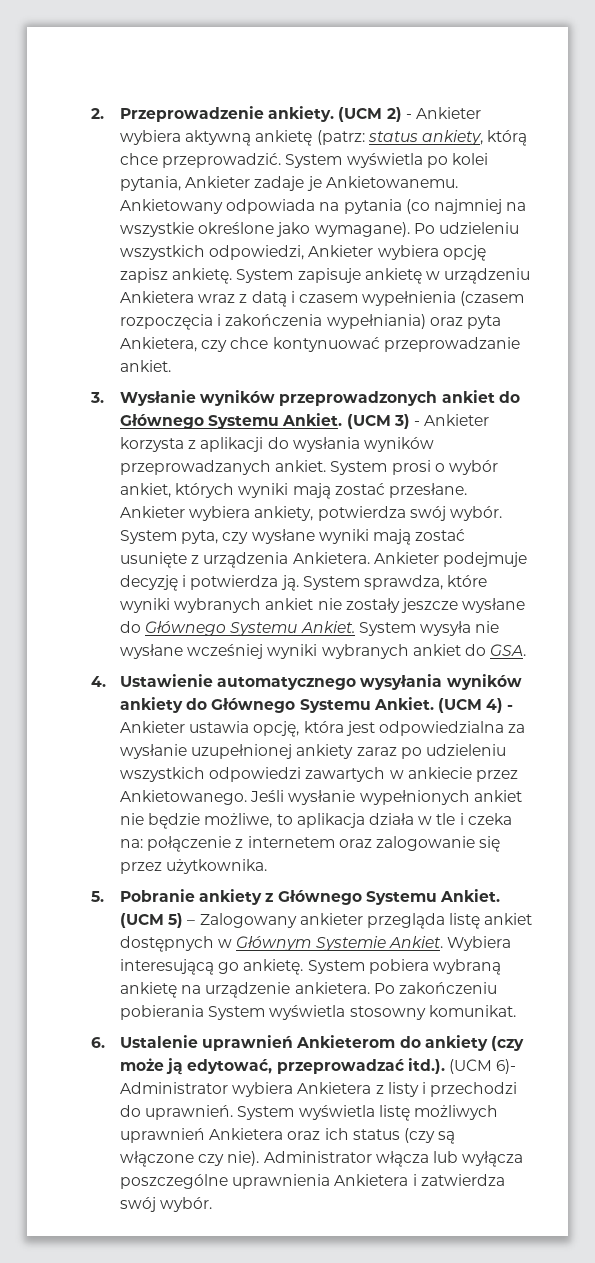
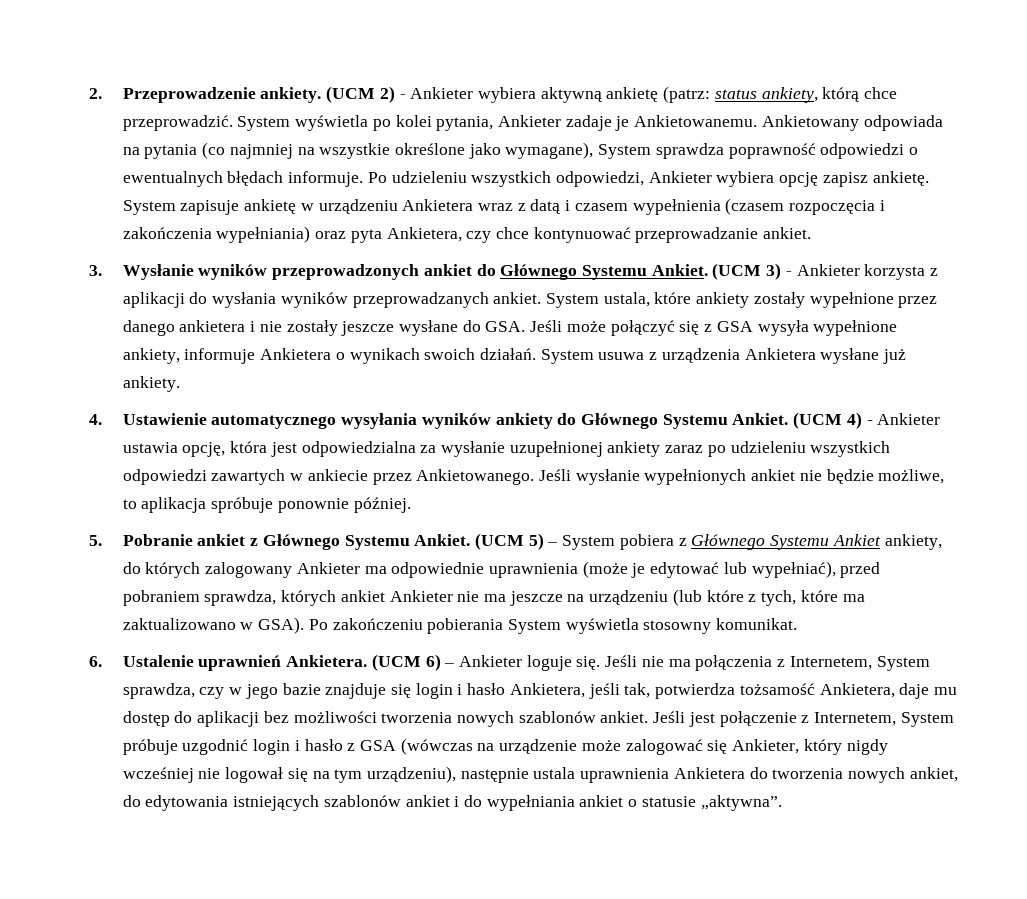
- Ankietowany odpowiada na pytania (co najmniej na wszystkie określone jako wymagane).
+ Ankietowany odpowiada na pytania (co najmniej na wszystkie określone jako wymagane), System sprawdza poprawność odpowiedzi o ewentualnych błędach informuje.
- System prosi o wybór ankiet, których wyniki mają zostać przesłane. Ankieter wybiera ankiety, potwierdza swój wybór. System pyta, czy wysłane wyniki mają zostać usunięte z urządzenia Ankietera. Ankieter podejmuje decyzję i potwierdza ją. System sprawdza, które wyniki wybranych ankiet nie zostały jeszcze wysłane do Głównego Systemu Ankiet. System wysyła nie wysłane wcześniej wyniki wybranych ankiet do GSA.
+ System ustala, które ankiety zostały wypełnione przez danego ankietera i nie zostały jeszcze wysłane do GSA. Jeśli może połączyć się z GSA wysyła wypełnione ankiety, informuje Ankietera o wynikach swoich działań. System usuwa z urządzenia Ankietera wysłane już ankiety.
- Jeśli wysłanie wypełnionych ankiet nie będzie możliwe, to aplikacja działa w tle i czeka na: połączenie z internetem oraz zalogowanie się przez użytkownika.
+ Jeśli wysłanie wypełnionych ankiet nie będzie możliwe, to aplikacja spróbuje ponownie później.
- 5. Pobranie ankiety z Głównego Systemu Ankiet.
+ 5. Pobranie ankiet z Głównego Systemu Ankiet.
- (UCM 5) – Zalogowany ankieter przegląda listę ankiet dostępnych w Głównym Systemie Ankiet. Wybiera interesującą go ankietę. System pobiera wybraną ankietę na urządzenie ankietera.
+ (UCM 5) – System pobiera z Głównego Systemu Ankiet ankiety, do których zalogowany Ankieter ma odpowiednie uprawnienia (może je edytować lub wypełniać), przed pobraniem sprawdza, których ankiet Ankieter nie ma jeszcze na urządzeniu (lub które z tych, które ma zaktualizowano w GSA).
- 6. Ustalenie uprawnień Ankieterom do ankiety (czy może ją edytować, przeprowadzać itd.). (UCM 6)- Administrator wybiera Ankietera z listy i przechodzi do uprawnień. System wyświetla listę możliwych uprawnień Ankietera oraz ich status (czy są włączone czy nie). Administrator włącza lub wyłącza poszczególne uprawnienia Ankietera i zatwierdza swój wybór.
+ 6. Ustalenie uprawnień Ankietera. (UCM 6) – Ankieter loguje się. Jeśli nie ma połączenia z Internetem, System sprawdza, czy w jego bazie znajduje się login i hasło Ankietera, jeśli tak, potwierdza tożsamość Ankietera, daje mu dostęp do aplikacji bez możliwości tworzenia nowych szablonów ankiet. Jeśli jest połączenie z Internetem, System próbuje uzgodnić login i hasło z GSA (wówczas na urządzenie może zalogować się Ankieter, który nigdy wcześniej nie logował się na tym urządzeniu), następnie ustala uprawnienia Ankietera do tworzenia nowych ankiet, do edytowania istniejących szablonów ankiet i do wypełniania ankiet o statusie „aktywna”.

